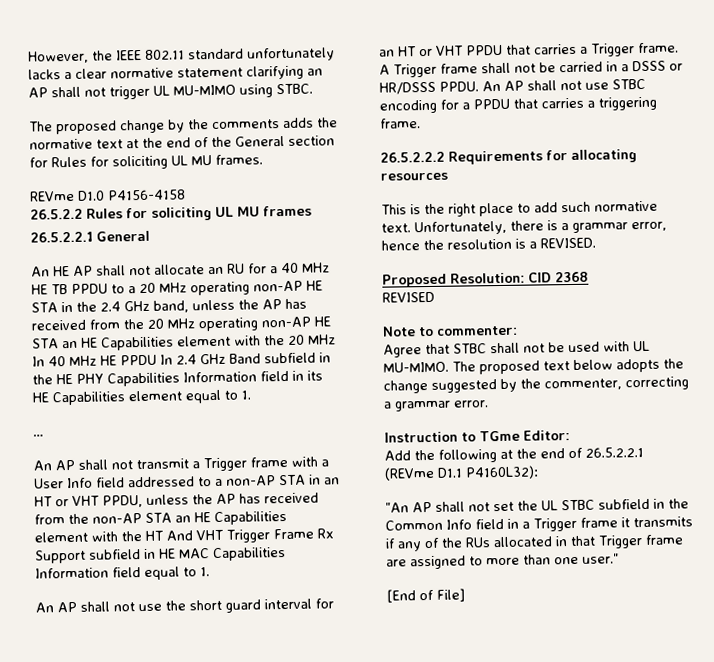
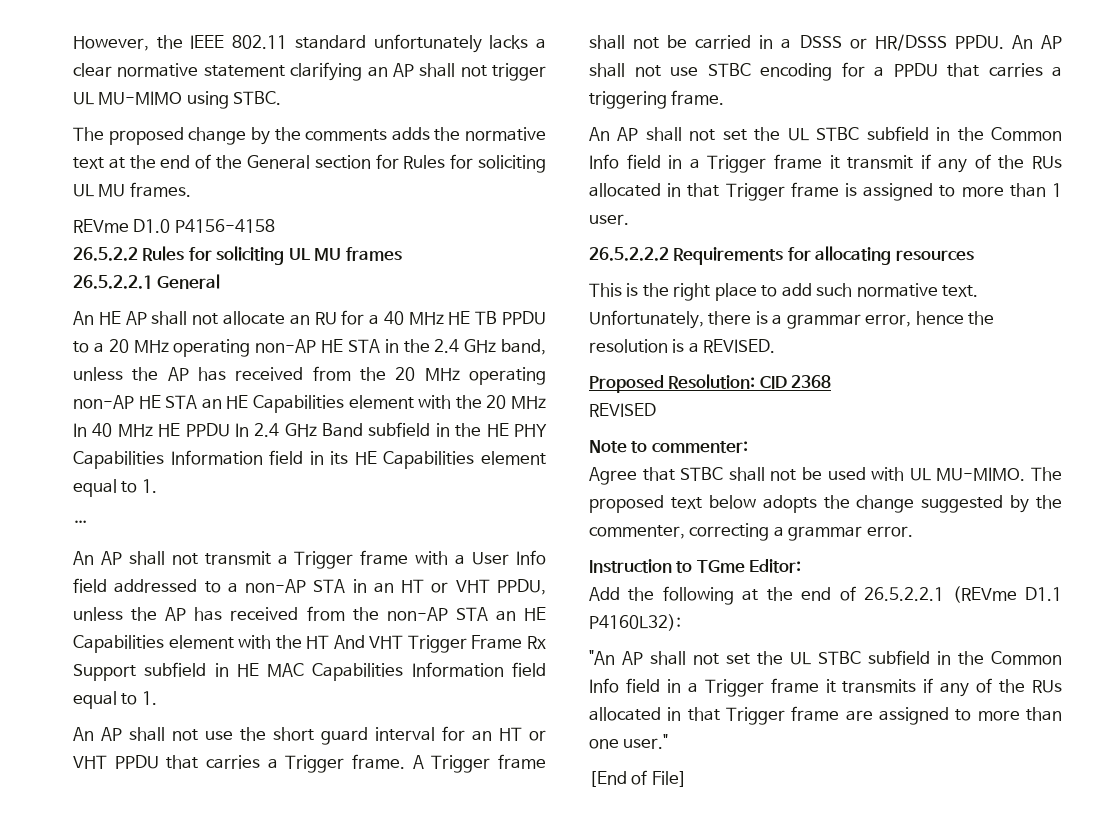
+ An AP shall not set the UL STBC subfield in the Common Info field in a Trigger frame it transmit if any of the RUs allocated in that Trigger frame is assigned to more than 1 user.

